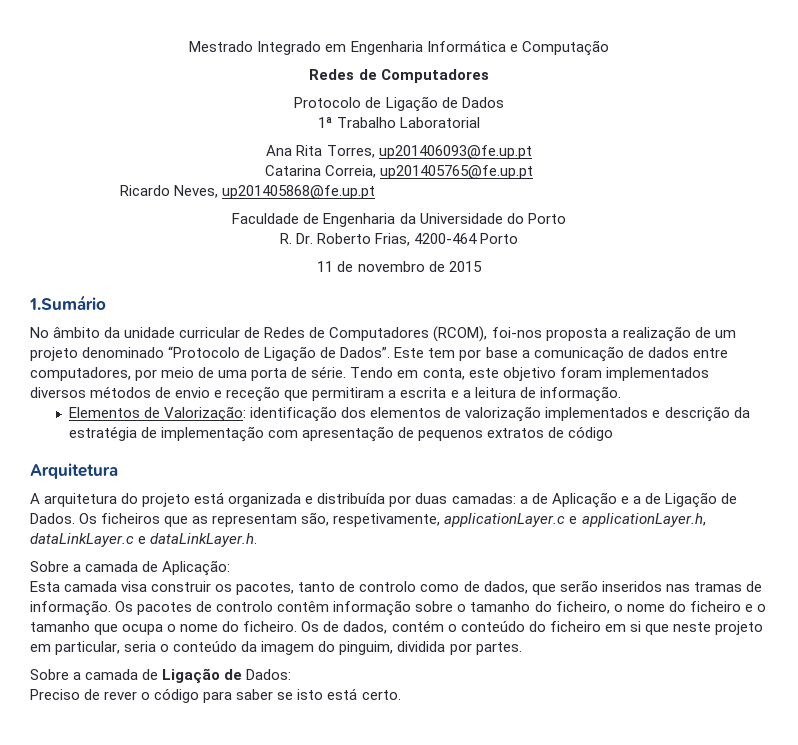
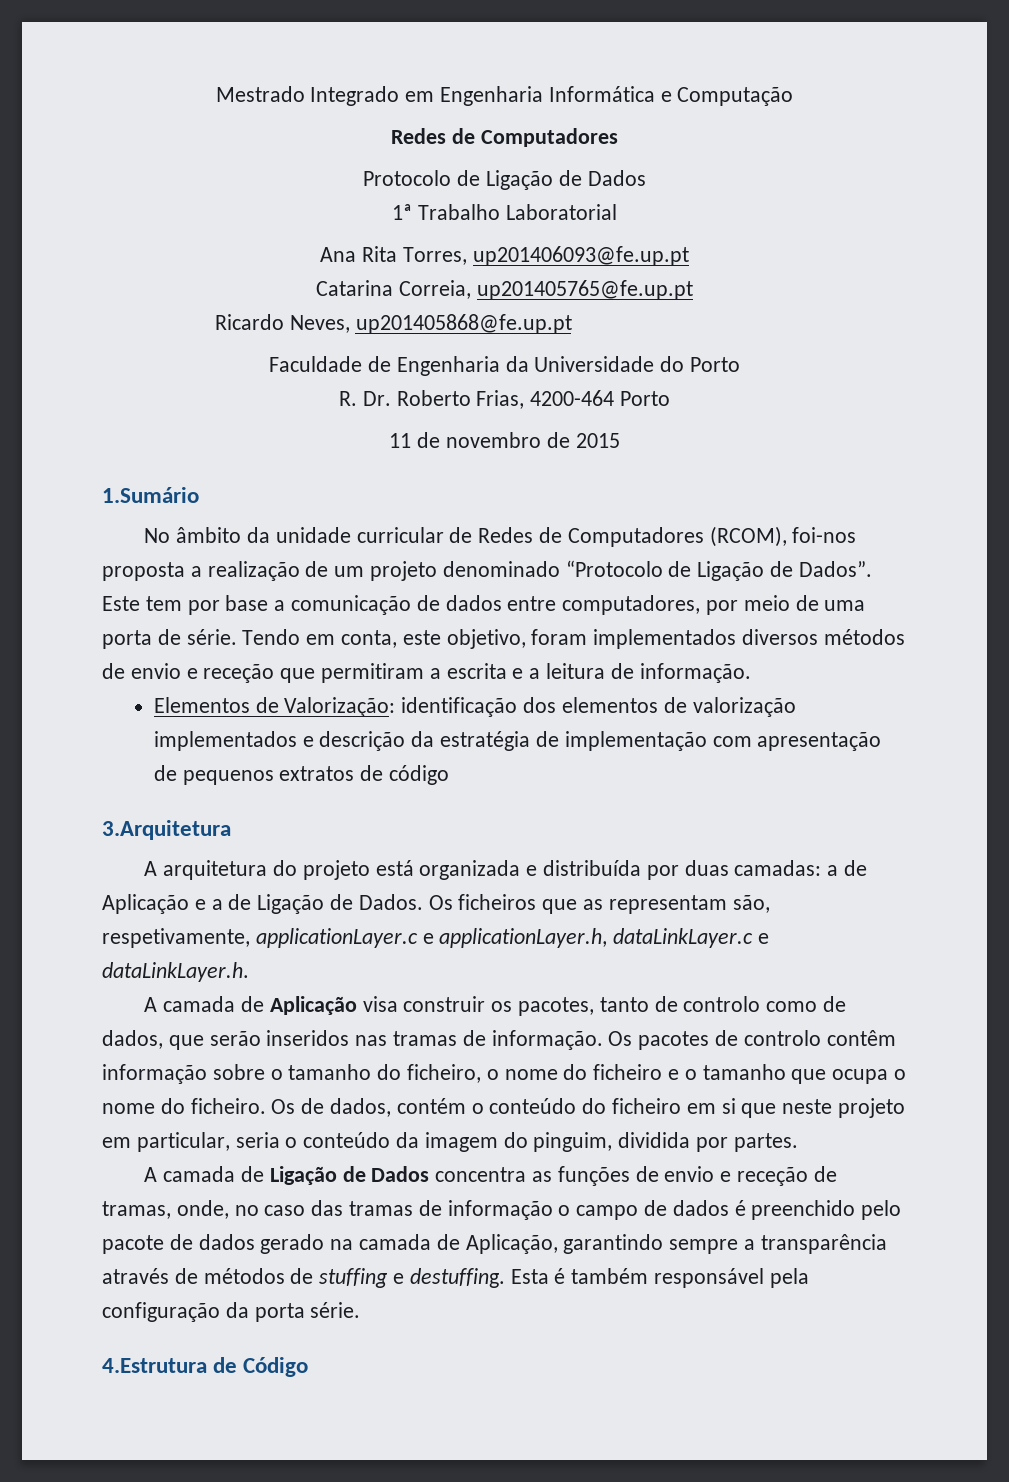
- Tendo em conta, este objetivo foram implementados diversos métodos de envio e receção que permitiram a escrita e a leitura de informação.
+ Tendo em conta, este objetivo, foram implementados diversos métodos de envio e receção que permitiram a escrita e a leitura de informação.
- Arquitetura
+ 3.Arquitetura
- Sobre a camada de Aplicação:
- Esta camada visa construir os pacotes, tanto de controlo como de dados, que serão inseridos nas tramas de informação.
+ A camada de Aplicação visa construir os pacotes, tanto de controlo como de dados, que serão inseridos nas tramas de informação.
- Sobre a camada de Ligação de Dados:
- Preciso de rever o código para saber se isto está certo.
+ A camada de Ligação de Dados concentra as funções de envio e receção de tramas, onde, no caso das tramas de informação o campo de dados é preenchido pelo pacote de dados gerado na camada de Aplicação, garantindo sempre a transparência através de métodos de stuffing e destuffing. Esta é também responsável pela configuração da porta série.
+ 4.Estrutura de Código

